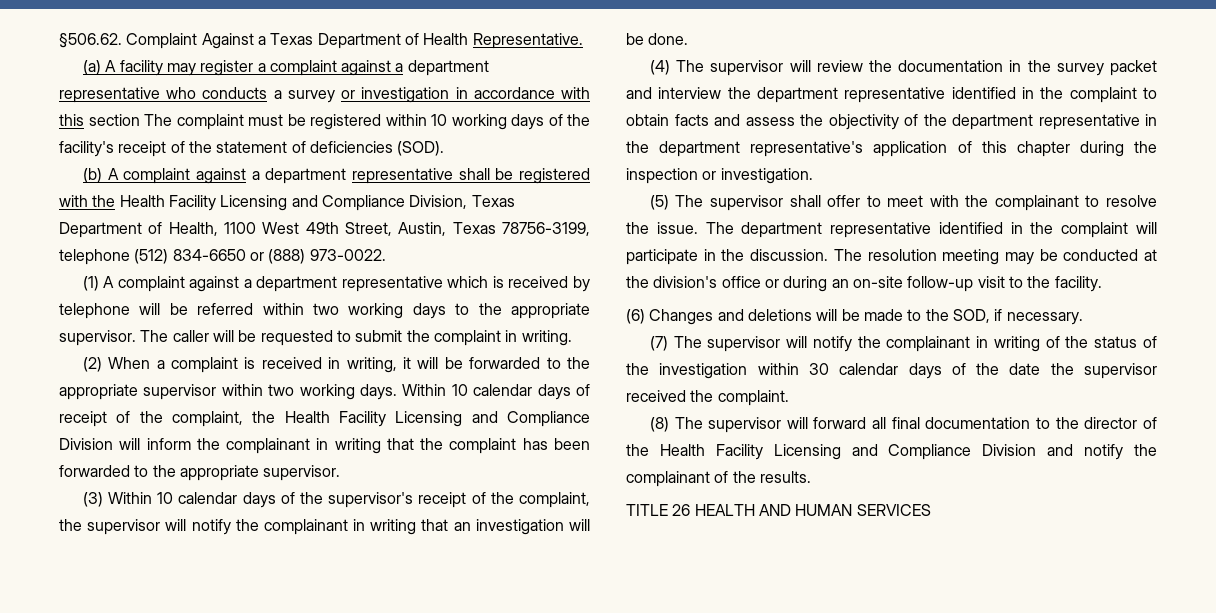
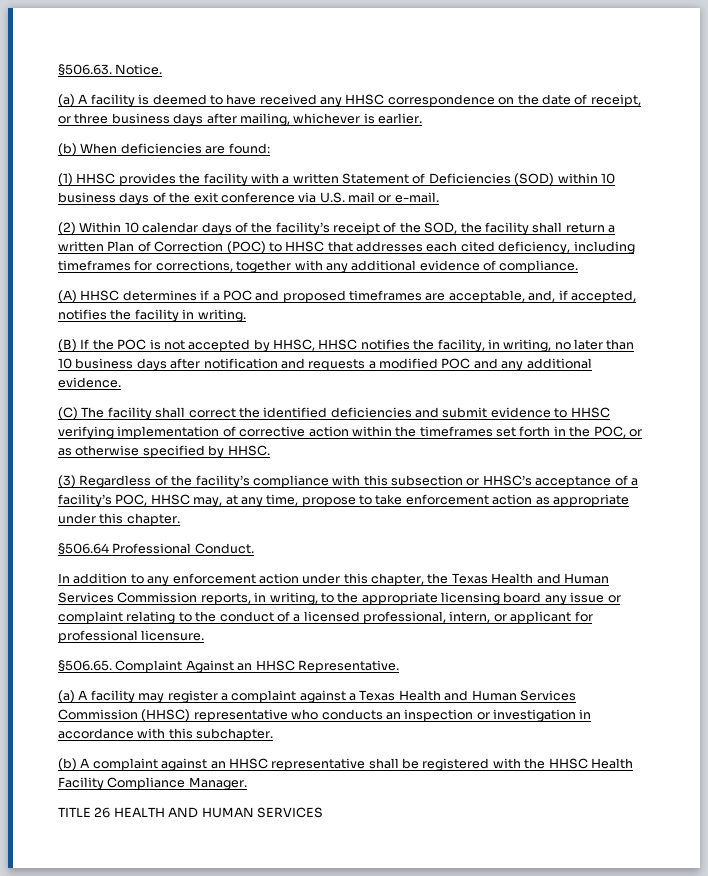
- §506.62. Complaint Against a Texas Department of Health Representative.
+ §506.63. Notice.
+ (a) A facility is deemed to have received any HHSC correspondence on the date of receipt, or three business days after mailing, whichever is earlier.
+ (b) When deficiencies are found:
+ (1) HHSC provides the facility with a written Statement of Deficiencies (SOD) within 10 business days of the exit conference via U.S. mail or e-mail.
+ (2) Within 10 calendar days of the facility’s receipt of the SOD, the facility shall return a written Plan of Correction (POC) to HHSC that addresses each cited deficiency, including timeframes for corrections, together with any additional evidence of compliance.
+ (A) HHSC determines if a POC and proposed timeframes are acceptable, and, if accepted, notifies the facility in writing.
+ (B) If the POC is not accepted by HHSC, HHSC notifies the facility, in writing, no later than 10 business days after notification and requests a modified POC and any additional evidence.
+ (C) The facility shall correct the identified deficiencies and submit evidence to HHSC verifying implementation of corrective action within the timeframes set forth in the POC, or as otherwise specified by HHSC.
+ (3) Regardless of the facility’s compliance with this subsection or HHSC’s acceptance of a facility’s POC, HHSC may, at any time, propose to take enforcement action as appropriate under this chapter.
+ §506.64 Professional Conduct.
+ In addition to any enforcement action under this chapter, the Texas Health and Human Services Commission reports, in writing, to the appropriate licensing board any issue or complaint relating to the conduct of a licensed professional, intern, or applicant for professional licensure.
+ §506.65. Complaint Against an HHSC Representative.
- (a) A facility may register a complaint against a department representative who conducts a survey or investigation in accordance with this section The complaint must be registered within 10 working days of the facility's receipt of the statement of deficiencies (SOD).
+ (a) A facility may register a complaint against a Texas Health and Human Services Commission (HHSC) representative who conducts an inspection or investigation in accordance with this subchapter.
- (b) A complaint against a department representative shall be registered with the Health Facility Licensing and Compliance Division, Texas Department of Health, 1100 West 49th Street, Austin, Texas 78756-3199, telephone (512) 834-6650 or (888) 973-0022.
- (1) A complaint against a department representative which is received by telephone will be referred within two working days to the appropriate supervisor. The caller will be requested to submit the complaint in writing.
- (2) When a complaint is received in writing, it will be forwarded to the appropriate supervisor within two working days. Within 10 calendar days of receipt of the complaint, the Health Facility Licensing and Compliance Division will inform the complainant in writing that the complaint has been forwarded to the appropriate supervisor.
- (3) Within 10 calendar days of the supervisor's receipt of the complaint, the supervisor will notify the complainant in writing that an investigation will be done.
- (4) The supervisor will review the documentation in the survey packet and interview the department representative identified in the complaint to obtain facts and assess the objectivity of the department representative in the department representative's application of this chapter during the inspection or investigation.
- (5) The supervisor shall offer to meet with the complainant to resolve the issue. The department representative identified in the complaint will participate in the discussion. The resolution meeting may be conducted at the division's office or during an on-site follow-up visit to the facility.
- (6) Changes and deletions will be made to the SOD, if necessary.
- (7) The supervisor will notify the complainant in writing of the status of the investigation within 30 calendar days of the date the supervisor received the complaint.
- (8) The supervisor will forward all final documentation to the director of the Health Facility Licensing and Compliance Division and notify the complainant of the results.
+ (b) A complaint against an HHSC representative shall be registered with the HHSC Health Facility Compliance Manager.

